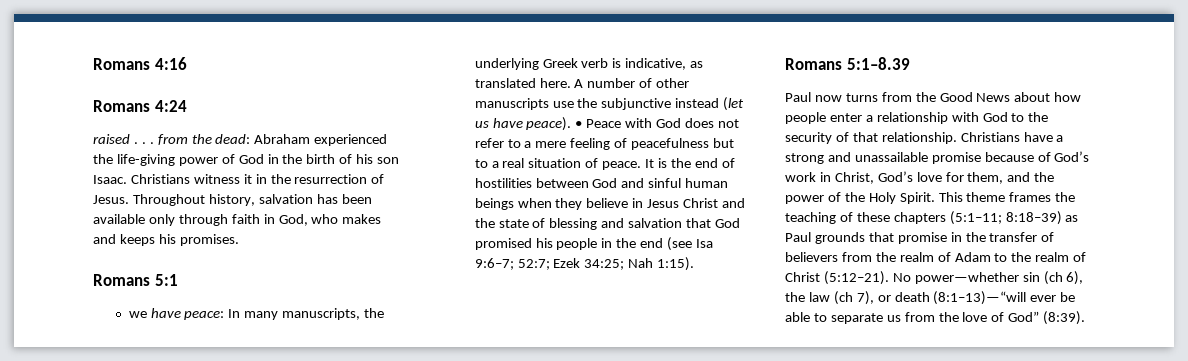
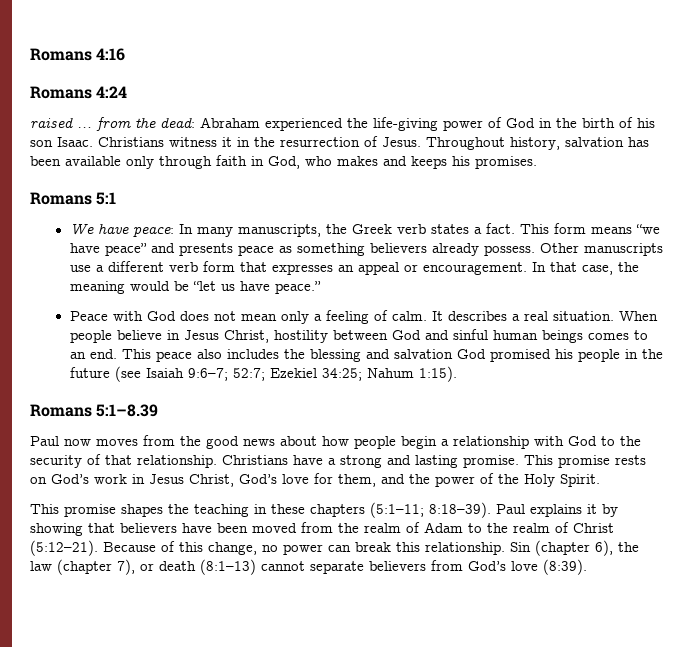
- raised . . . from the dead: Abraham experienced the life-giving power of God in the birth of his son Isaac.
+ raised … from the dead: Abraham experienced the life-giving power of God in the birth of his son Isaac.
- we have peace: In many manuscripts, the underlying Greek verb is indicative, as translated here. A number of other manuscripts use the subjunctive instead (let us have peace). • Peace with God does not refer to a mere feeling of peacefulness but to a real situation of peace. It is the end of hostilities between God and sinful human beings when they believe in Jesus Christ and the state of blessing and salvation that God promised his people in the end (see Isa 9:6–7; 52:7; Ezek 34:25; Nah 1:15).
+ We have peace: In many manuscripts, the Greek verb states a fact. This form means “we have peace” and presents peace as something believers already possess. Other manuscripts use a different verb form that expresses an appeal or encouragement. In that case, the meaning would be “let us have peace.”
+ Peace with God does not mean only a feeling of calm. It describes a real situation. When people believe in Jesus Christ, hostility between God and sinful human beings comes to an end. This peace also includes the blessing and salvation God promised his people in the future (see Isaiah 9:6–7; 52:7; Ezekiel 34:25; Nahum 1:15).
- Paul now turns from the Good News about how people enter a relationship with God to the security of that relationship.
+ Paul now moves from the good news about how people begin a relationship with God to the security of that relationship.
- Christians have a strong and unassailable promise because of God’s work in Christ, God’s love for them, and the power of the Holy Spirit. This theme frames the teaching of these chapters (5:1–11; 8:18–39) as Paul grounds that promise in the transfer of believers from the realm of Adam to the realm of Christ (5:12–21).
+ Christians have a strong and lasting promise. This promise rests on God’s work in Jesus Christ, God’s love for them, and the power of the Holy Spirit.
+ This promise shapes the teaching in these chapters (5:1–11; 8:18–39). Paul explains it by showing that believers have been moved from the realm of Adam to the realm of Christ (5:12–21).
- No power—whether sin (ch 6), the law (ch 7), or death (8:1–13)—“will ever be able to separate us from the love of God” (8:39).
+ Because of this change, no power can break this relationship. Sin (chapter 6), the law (chapter 7), or death (8:1–13) cannot separate believers from God’s love (8:39).

